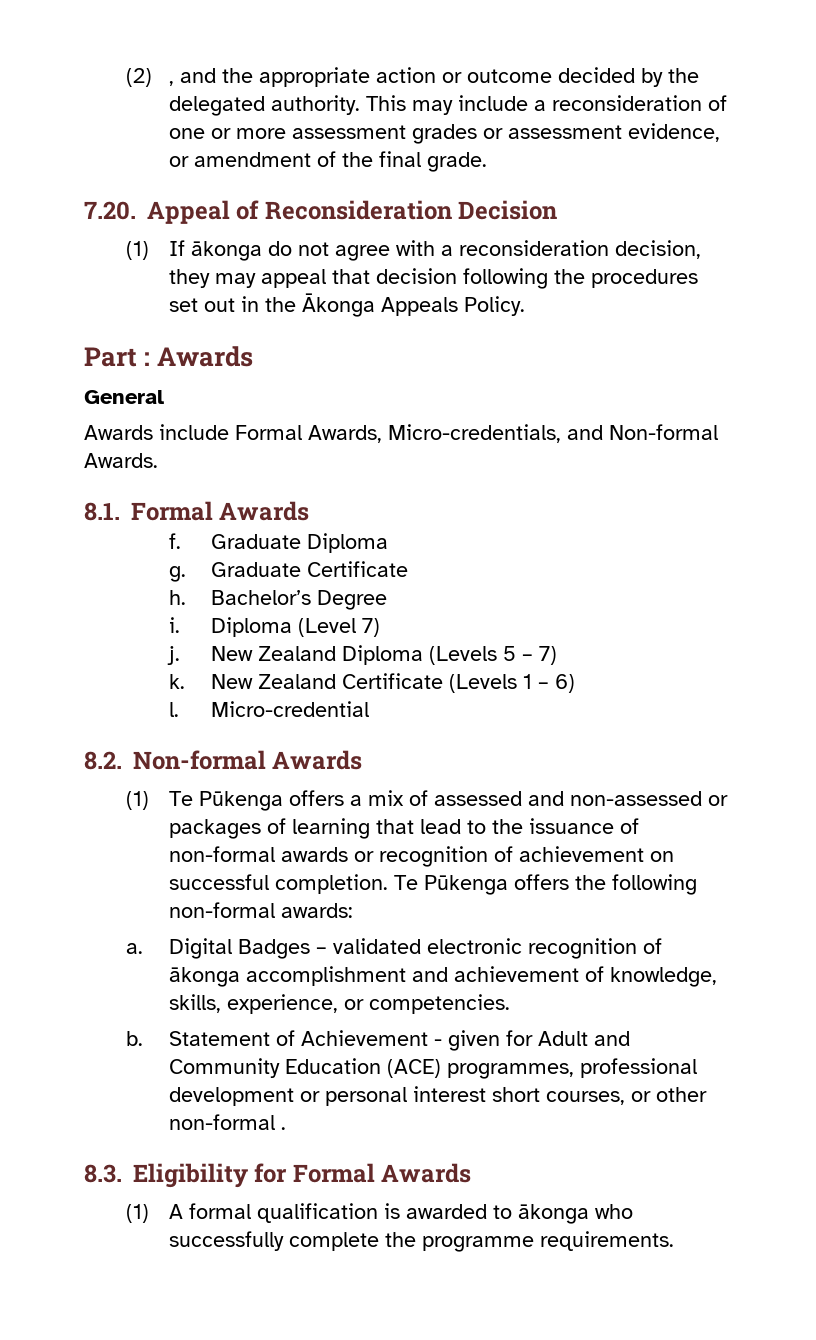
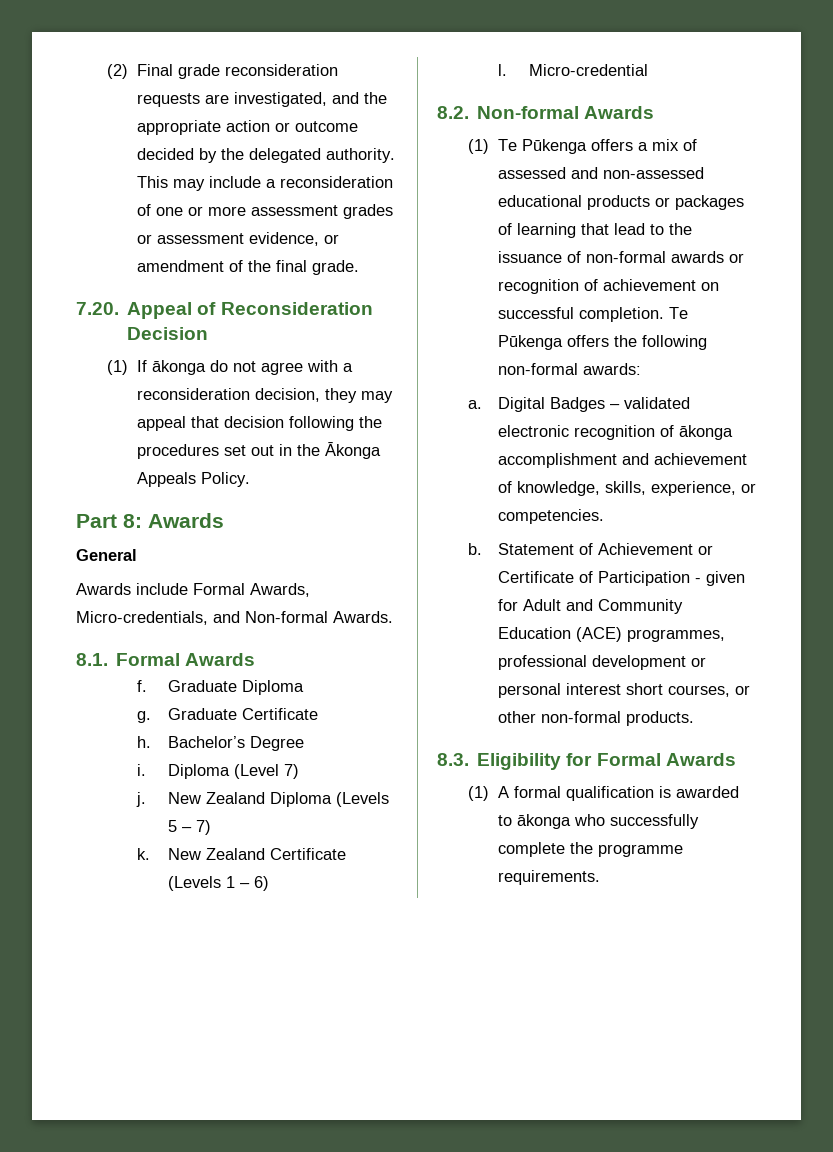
- (2) , and the appropriate action or outcome decided by the delegated authority.
+ (2) Final grade reconsideration requests are investigated, and the appropriate action or outcome decided by the delegated authority.
- Part : Awards
+ Part 8: Awards
- (1) Te Pūkenga offers a mix of assessed and non-assessed or packages of learning that lead to the issuance of non-formal awards or recognition of achievement on successful completion.
+ (1) Te Pūkenga offers a mix of assessed and non-assessed educational products or packages of learning that lead to the issuance of non-formal awards or recognition of achievement on successful completion.
- Statement of Achievement - given for Adult and Community Education (ACE) programmes, professional development or personal interest short courses, or other non-formal .
+ Statement of Achievement or Certificate of Participation - given for Adult and Community Education (ACE) programmes, professional development or personal interest short courses, or other non-formal products.

